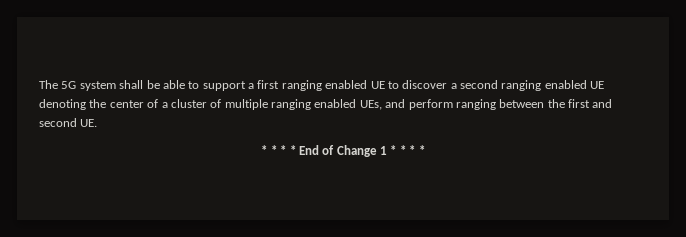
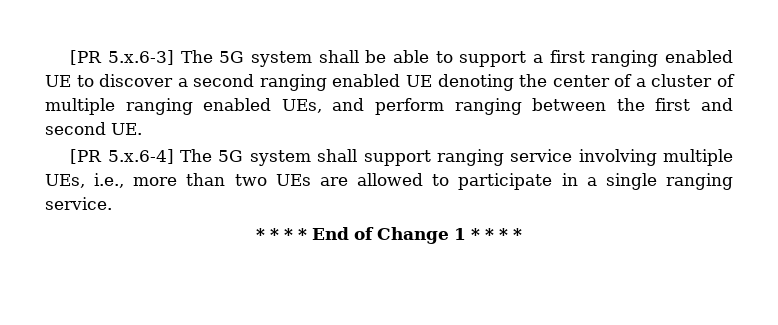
- The 5G system shall be able to support a first ranging enabled UE to discover a second ranging enabled UE denoting the center of a cluster of multiple ranging enabled UEs, and perform ranging between the first and second UE.
+ [PR 5.x.6-3] The 5G system shall be able to support a first ranging enabled UE to discover a second ranging enabled UE denoting the center of a cluster of multiple ranging enabled UEs, and perform ranging between the first and second UE.
+ [PR 5.x.6-4] The 5G system shall support ranging service involving multiple UEs, i.e., more than two UEs are allowed to participate in a single ranging service.

